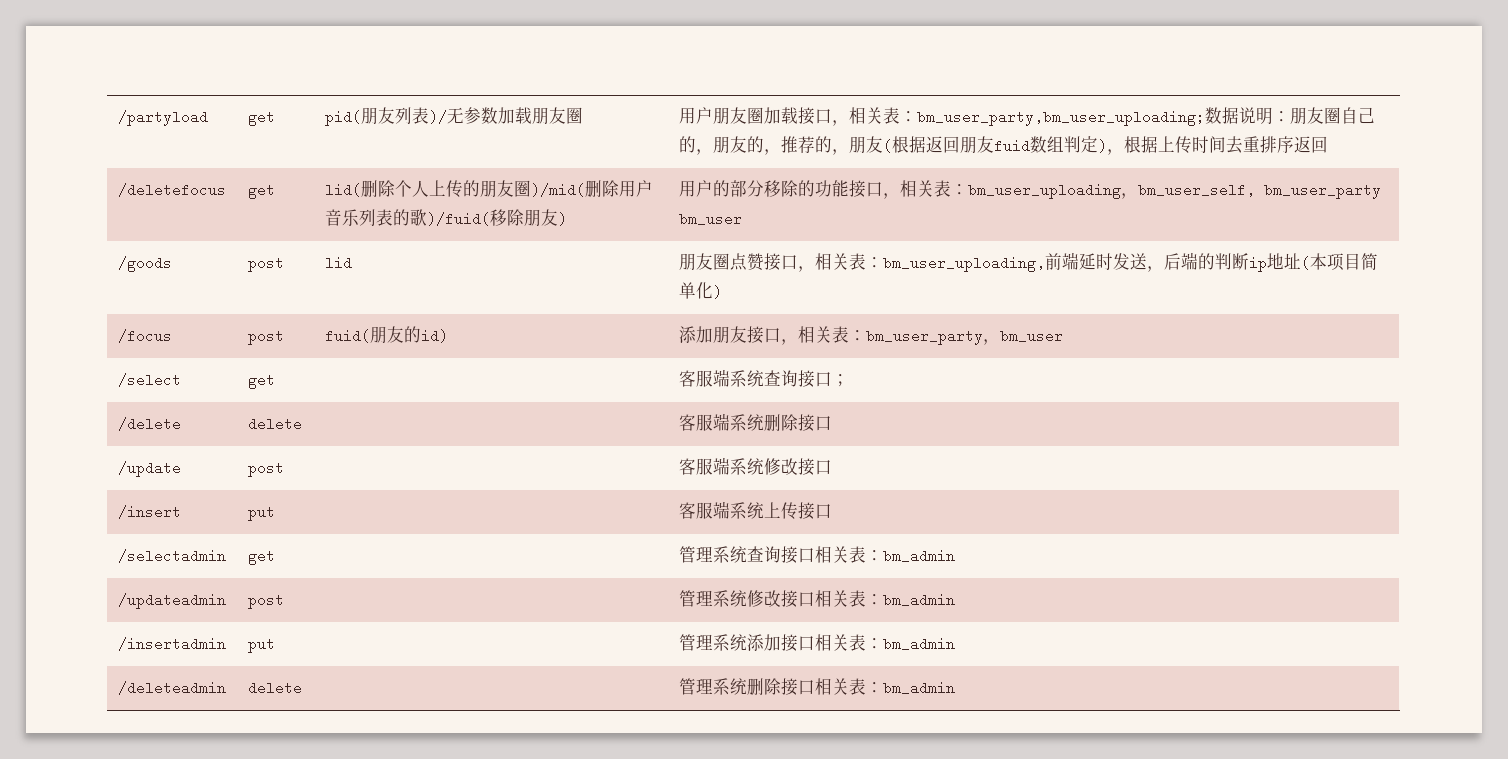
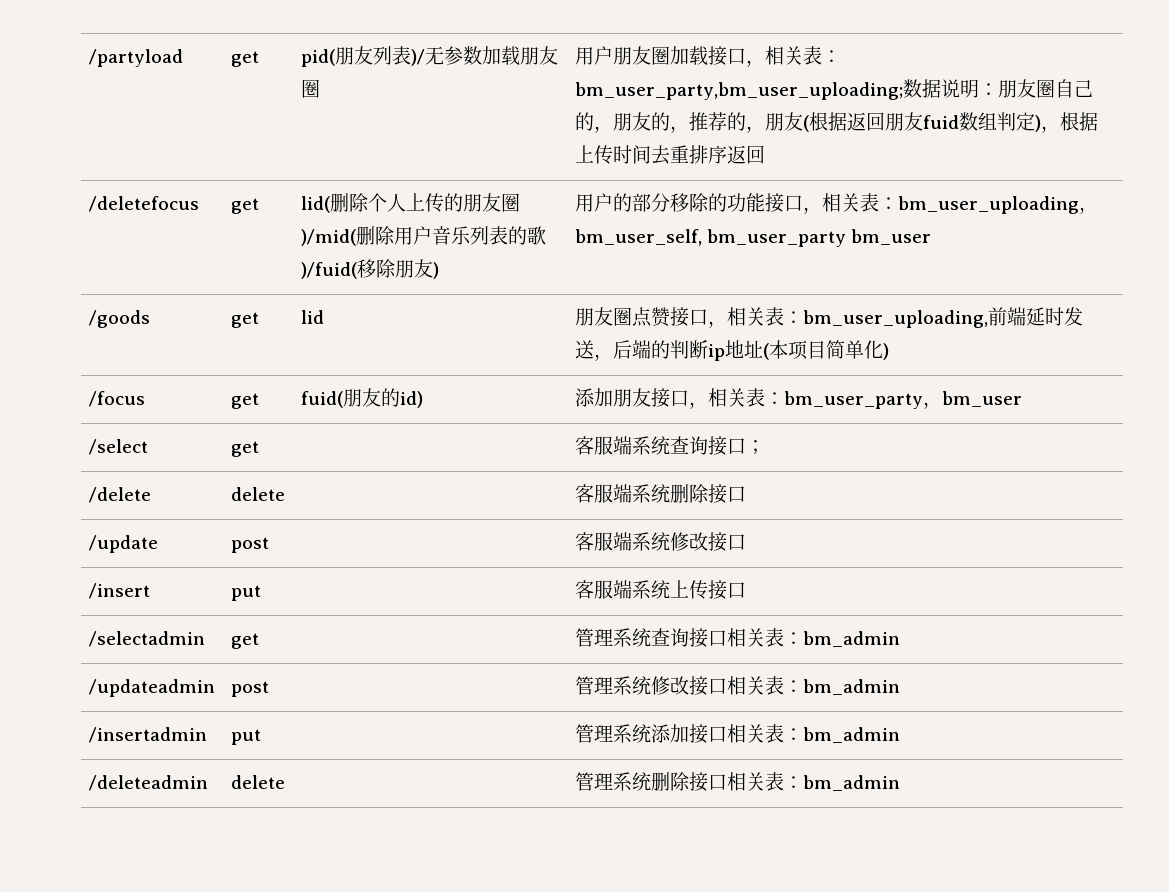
- /goods | post | lid | 朋友圈点赞接口，相关表：bm_user_uploading,前端延时发送，后端的判断ip地址(本项目简单化)
+ /goods | get | lid | 朋友圈点赞接口，相关表：bm_user_uploading,前端延时发送，后端的判断ip地址(本项目简单化)
- /focus | post | fuid(朋友的id) | 添加朋友接口，相关表：bm_user_party，bm_user
+ /focus | get | fuid(朋友的id) | 添加朋友接口，相关表：bm_user_party，bm_user

